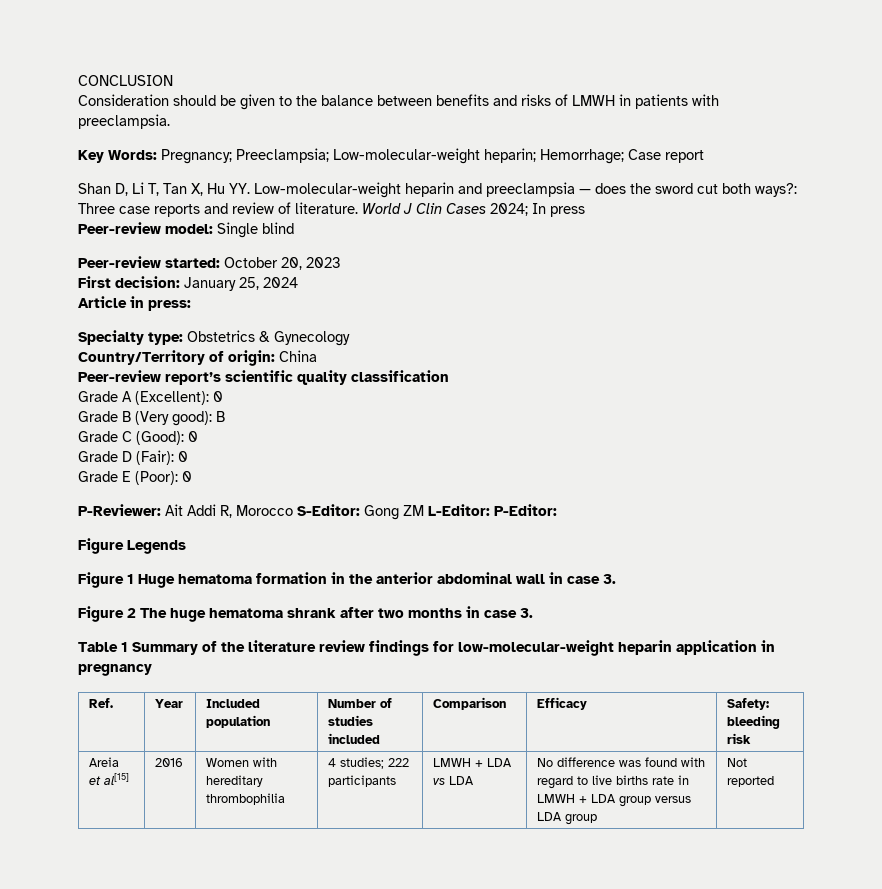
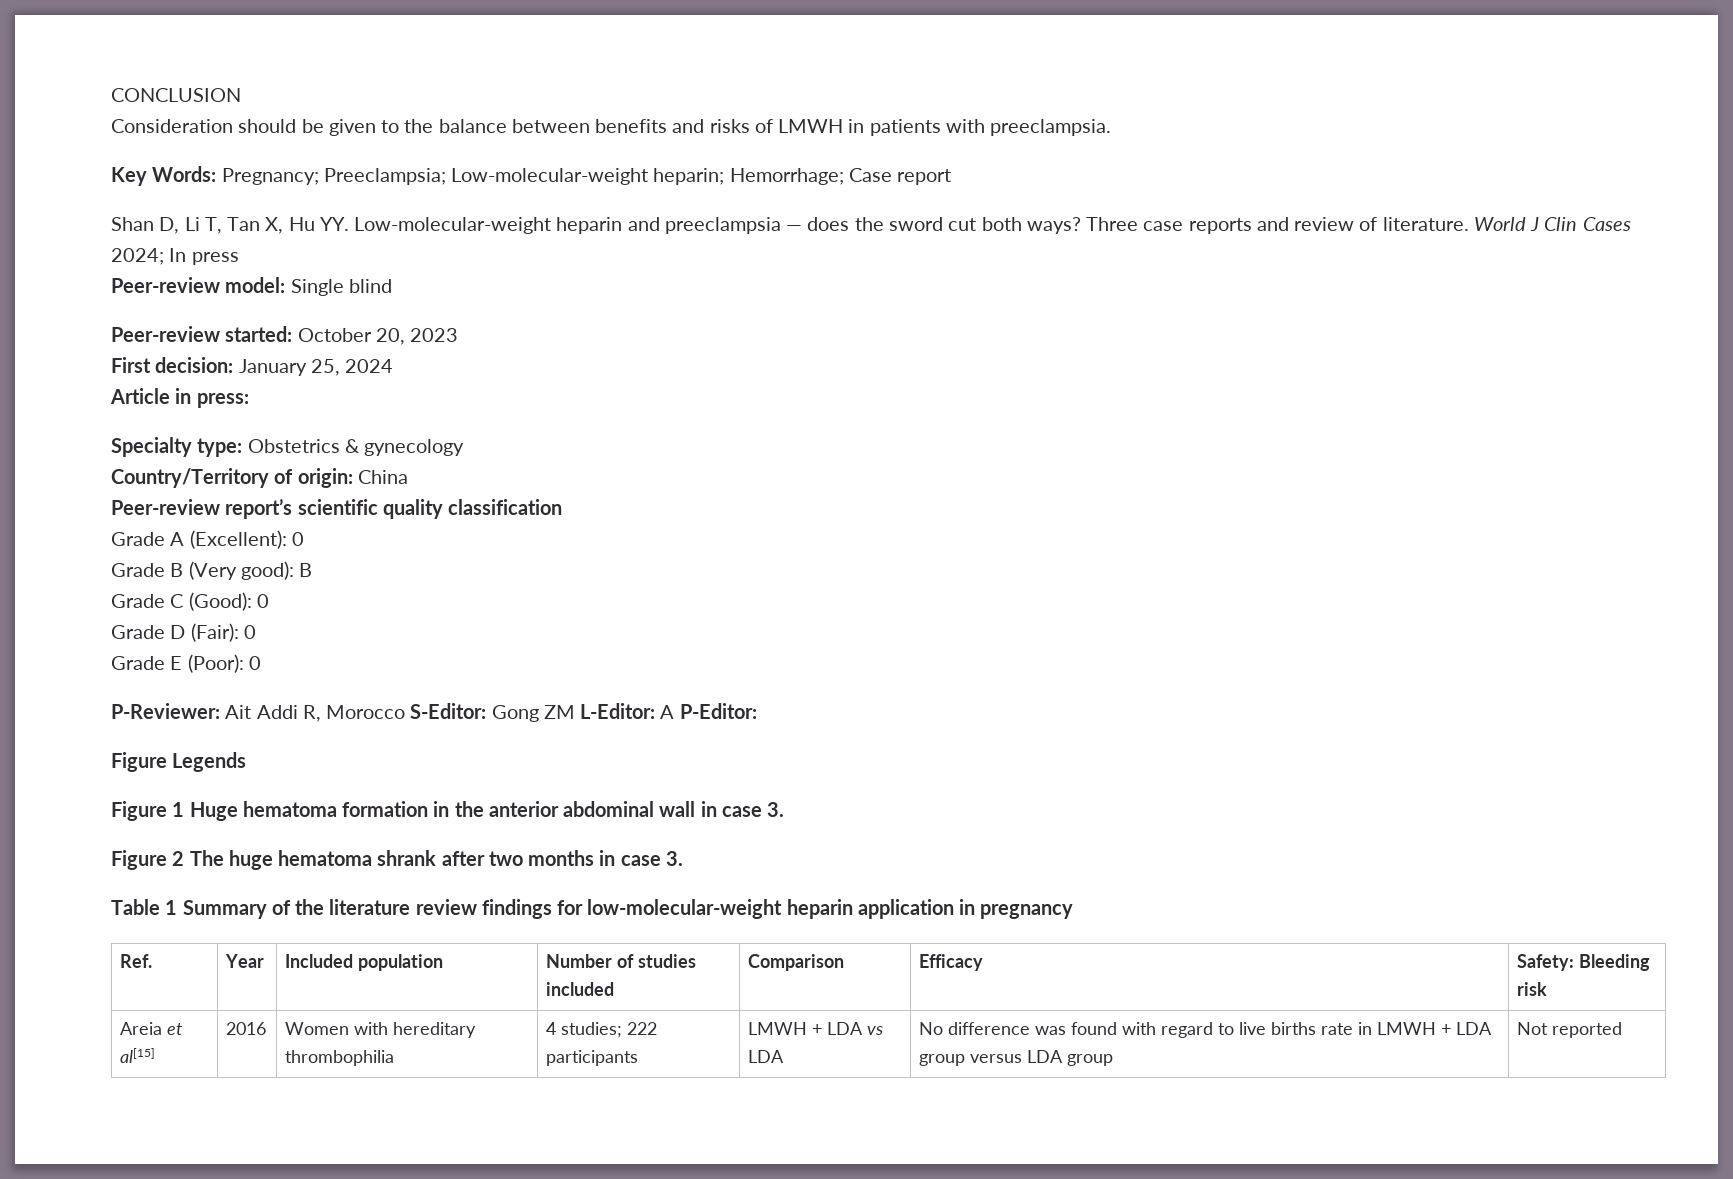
- Shan D, Li T, Tan X, Hu YY. Low-molecular-weight heparin and preeclampsia — does the sword cut both ways?: Three case reports and review of literature.
+ Shan D, Li T, Tan X, Hu YY. Low-molecular-weight heparin and preeclampsia — does the sword cut both ways? Three case reports and review of literature.
- Specialty type: Obstetrics & Gynecology
+ Specialty type: Obstetrics & gynecology
- P-Reviewer: Ait Addi R, Morocco S-Editor: Gong ZM L-Editor: P-Editor:
+ P-Reviewer: Ait Addi R, Morocco S-Editor: Gong ZM L-Editor: A P-Editor:
- Ref. | Year | Included population | Number of studies included | Comparison | Efficacy | Safety: bleeding risk
+ Ref. | Year | Included population | Number of studies included | Comparison | Efficacy | Safety: Bleeding risk

